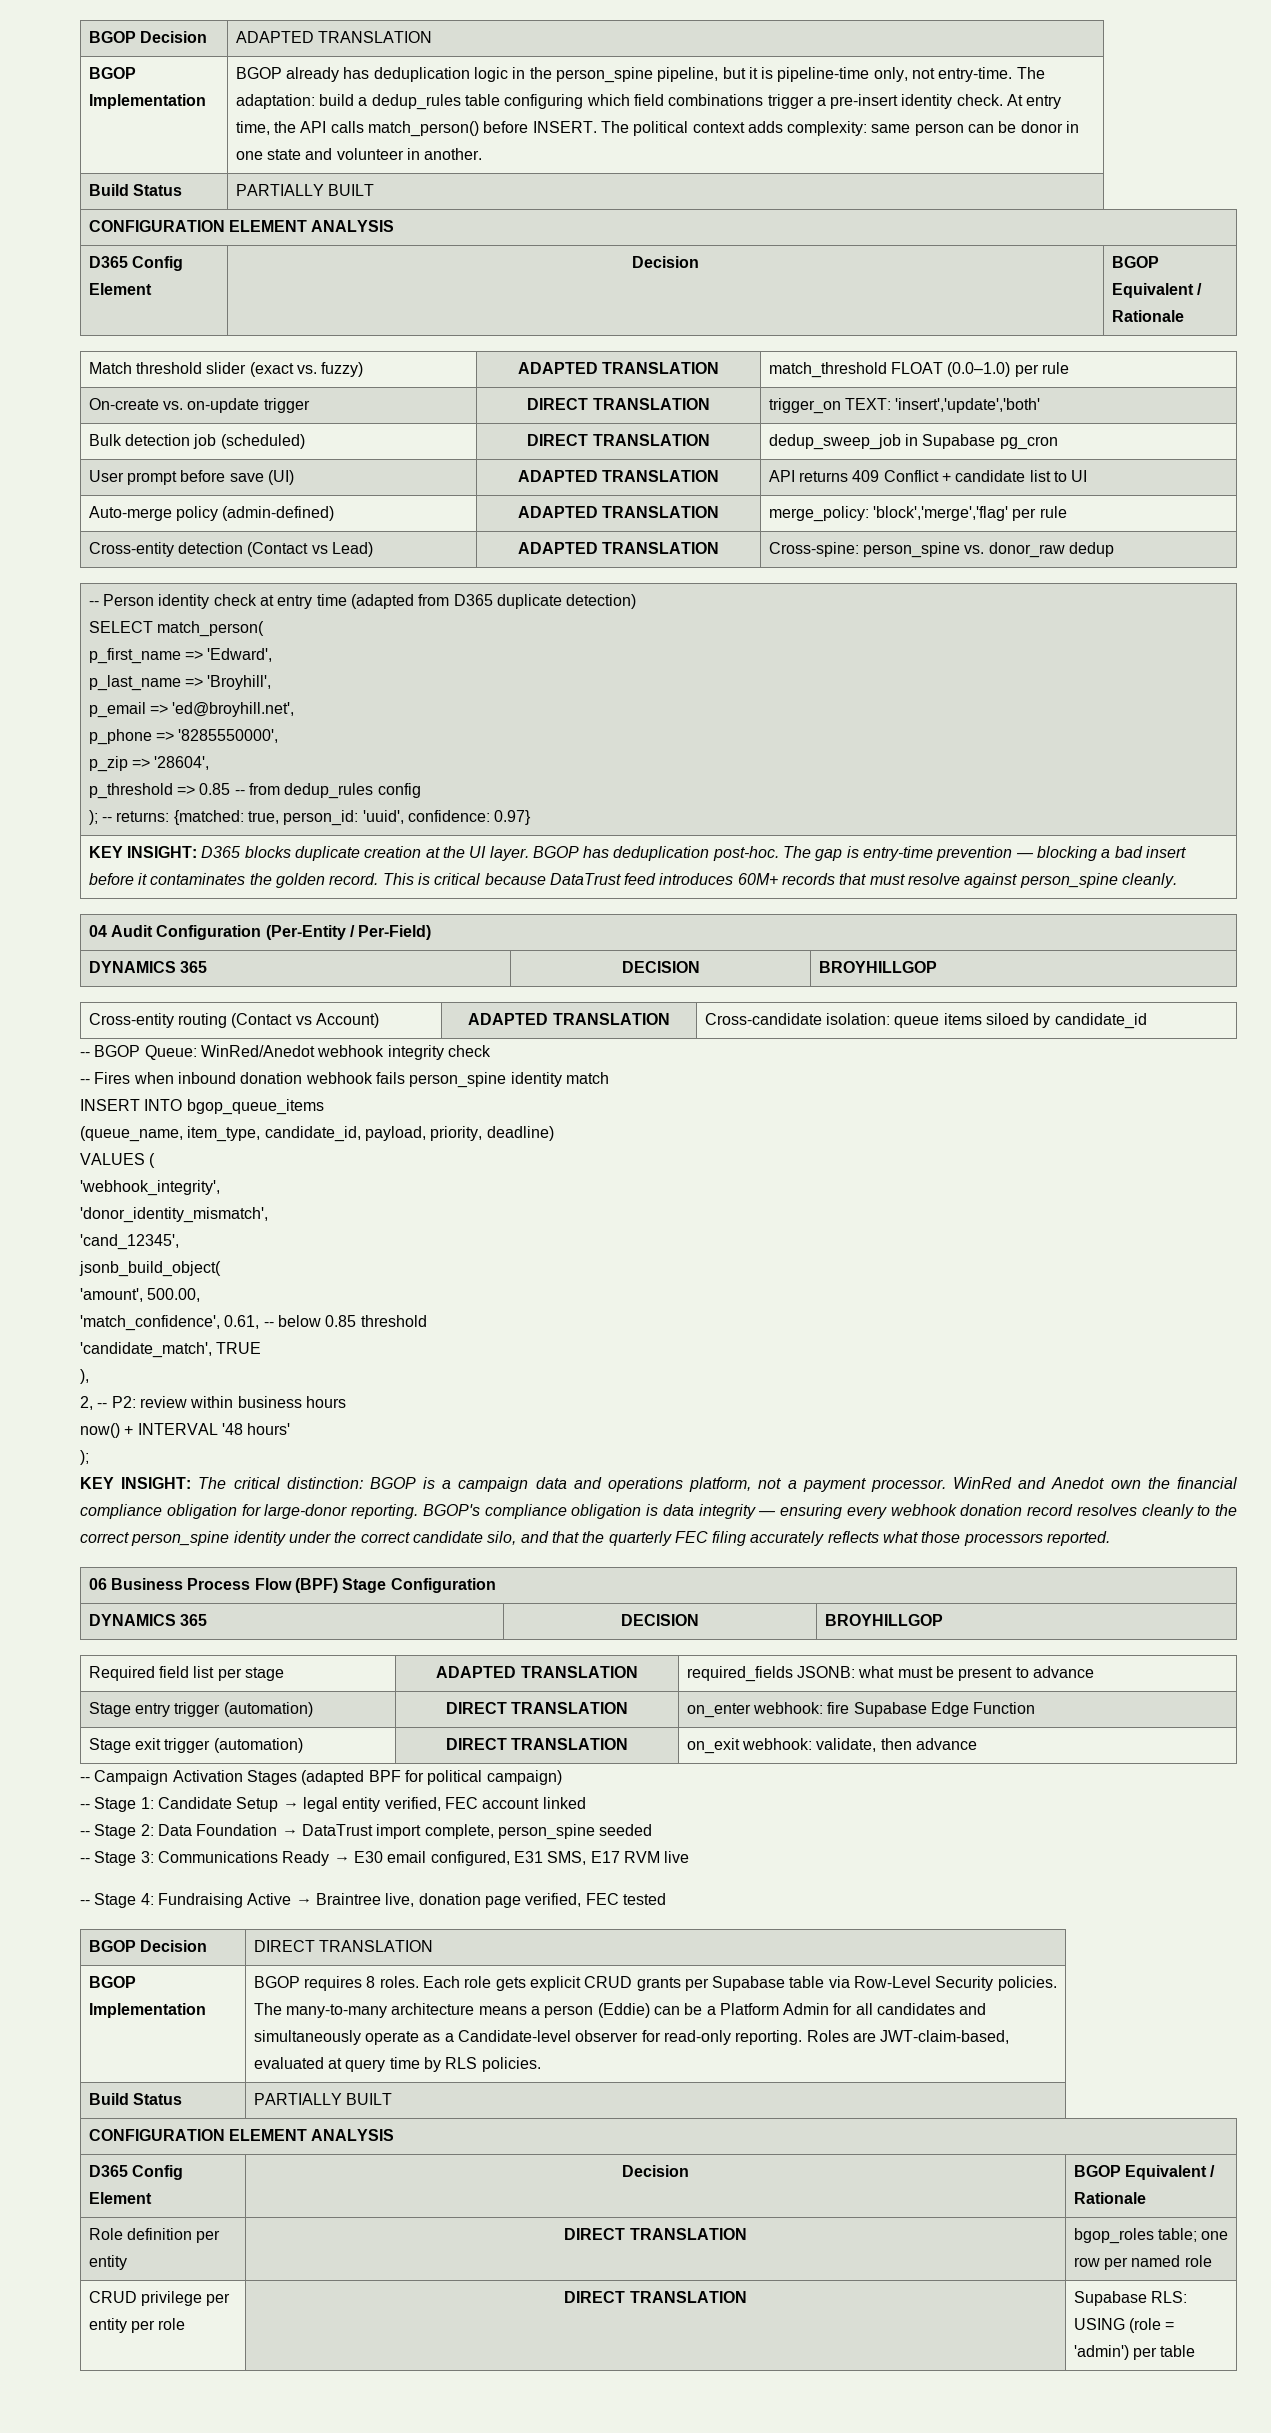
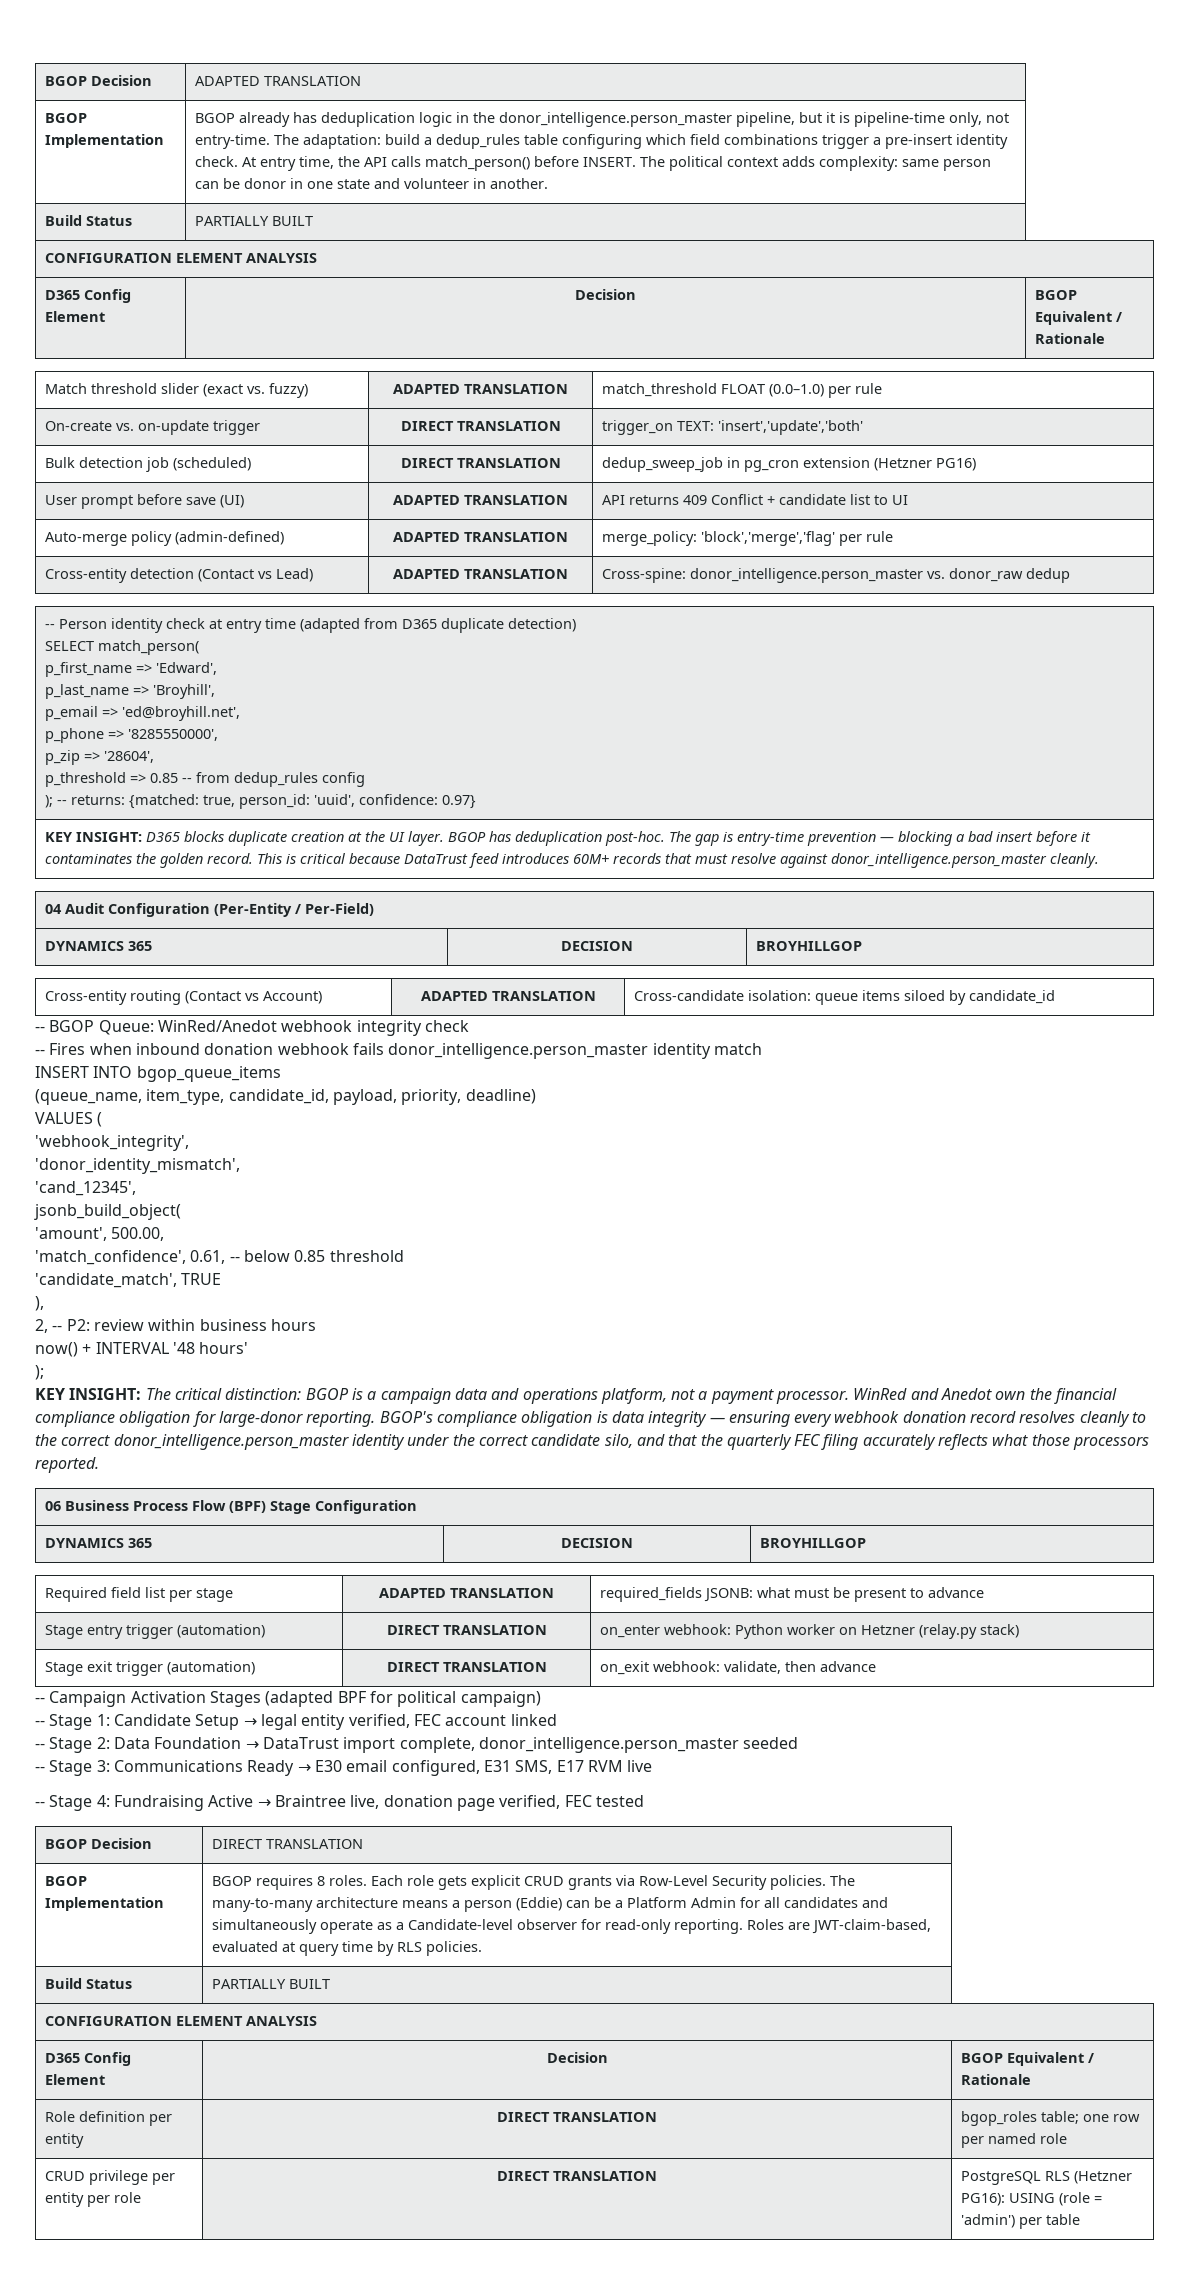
- BGOP already has deduplication logic in the person_spine pipeline, but it is pipeline-time only, not entry-time.
+ BGOP already has deduplication logic in the donor_intelligence.person_master pipeline, but it is pipeline-time only, not entry-time.
- Bulk detection job (scheduled) | DIRECT TRANSLATION | dedup_sweep_job in Supabase pg_cron
+ Bulk detection job (scheduled) | DIRECT TRANSLATION | dedup_sweep_job in pg_cron extension (Hetzner PG16)
- Cross-entity detection (Contact vs Lead) | ADAPTED TRANSLATION | Cross-spine: person_spine vs. donor_raw dedup
+ Cross-entity detection (Contact vs Lead) | ADAPTED TRANSLATION | Cross-spine: donor_intelligence.person_master vs. donor_raw dedup
- This is critical because DataTrust feed introduces 60M+ records that must resolve against person_spine cleanly.
+ This is critical because DataTrust feed introduces 60M+ records that must resolve against donor_intelligence.person_master cleanly.
- -- Fires when inbound donation webhook fails person_spine identity match
+ -- Fires when inbound donation webhook fails donor_intelligence.person_master identity match
- BGOP's compliance obligation is data integrity — ensuring every webhook donation record resolves cleanly to the correct person_spine identity under the correct candidate silo, and that the quarterly FEC filing accurately reflects what those processors reported.
+ BGOP's compliance obligation is data integrity — ensuring every webhook donation record resolves cleanly to the correct donor_intelligence.person_master identity under the correct candidate silo, and that the quarterly FEC filing accurately reflects what those processors reported.
- Stage entry trigger (automation) | DIRECT TRANSLATION | on_enter webhook: fire Supabase Edge Function
+ Stage entry trigger (automation) | DIRECT TRANSLATION | on_enter webhook: Python worker on Hetzner (relay.py stack)
- -- Stage 2: Data Foundation → DataTrust import complete, person_spine seeded
+ -- Stage 2: Data Foundation → DataTrust import complete, donor_intelligence.person_master seeded
- Each role gets explicit CRUD grants per Supabase table via Row-Level Security policies.
+ Each role gets explicit CRUD grants via Row-Level Security policies.
- CRUD privilege per entity per role | DIRECT TRANSLATION | Supabase RLS: USING (role = 'admin') per table
+ CRUD privilege per entity per role | DIRECT TRANSLATION | PostgreSQL RLS (Hetzner PG16): USING (role = 'admin') per table

